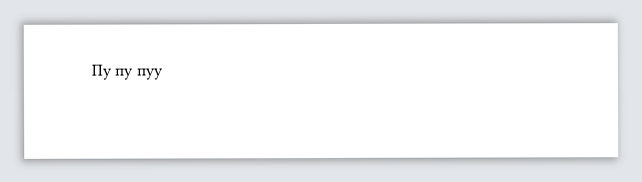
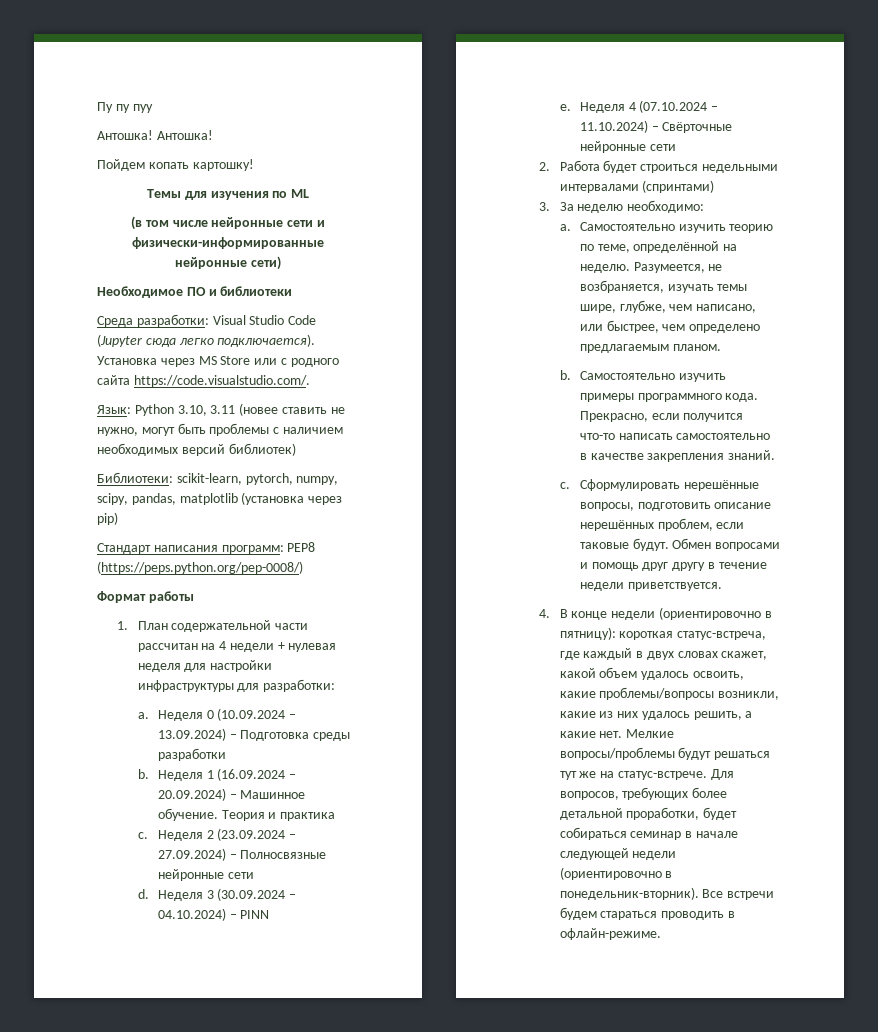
+ Антошка! Антошка!
+ Пойдем копать картошку!
+ Темы для изучения по ML
+ (в том числе нейронные сети и физически-информированные нейронные сети)
+ Необходимое ПО и библиотеки
+ Среда разработки: Visual Studio Code (Jupyter сюда легко подключается). Установка через MS Store или с родного сайта https://code.visualstudio.com/.
+ Язык: Python 3.10, 3.11 (новее ставить не нужно, могут быть проблемы с наличием необходимых версий библиотек)
+ Библиотеки: scikit-learn, pytorch, numpy, scipy, pandas, matplotlib (установка через pip)
+ Стандарт написания программ: PEP8 (https://peps.python.org/pep-0008/)
+ Формат работы
+ 1. План содержательной части рассчитан на 4 недели + нулевая неделя для настройки инфраструктуры для разработки:
+ a. Неделя 0 (10.09.2024 – 13.09.2024) – Подготовка среды разработки
+ b. Неделя 1 (16.09.2024 – 20.09.2024) – Машинное обучение. Теория и практика
+ c. Неделя 2 (23.09.2024 – 27.09.2024) – Полносвязные нейронные сети
+ d. Неделя 3 (30.09.2024 – 04.10.2024) – PINN
+ e. Неделя 4 (07.10.2024 – 11.10.2024) – Свёрточные нейронные сети
+ 2. Работа будет строиться недельными интервалами (спринтами)
+ 3. За неделю необходимо:
+ a. Самостоятельно изучить теорию по теме, определённой на неделю. Разумеется, не возбраняется, изучать темы шире, глубже, чем написано, или быстрее, чем определено предлагаемым планом.
+ b. Самостоятельно изучить примеры программного кода. Прекрасно, если получится что-то написать самостоятельно в качестве закрепления знаний.
+ c. Сформулировать нерешённые вопросы, подготовить описание нерешённых проблем, если таковые будут. Обмен вопросами и помощь друг другу в течение недели приветствуется.
+ 4. В конце недели (ориентировочно в пятницу): короткая статус-встреча, где каждый в двух словах скажет, какой объем удалось освоить, какие проблемы/вопросы возникли, какие из них удалось решить, а какие нет. Мелкие вопросы/проблемы будут решаться тут же на статус-встрече. Для вопросов, требующих более детальной проработки, будет собираться семинар в начале следующей недели (ориентировочно в понедельник-вторник). Все встречи будем стараться проводить в офлайн-режиме.

